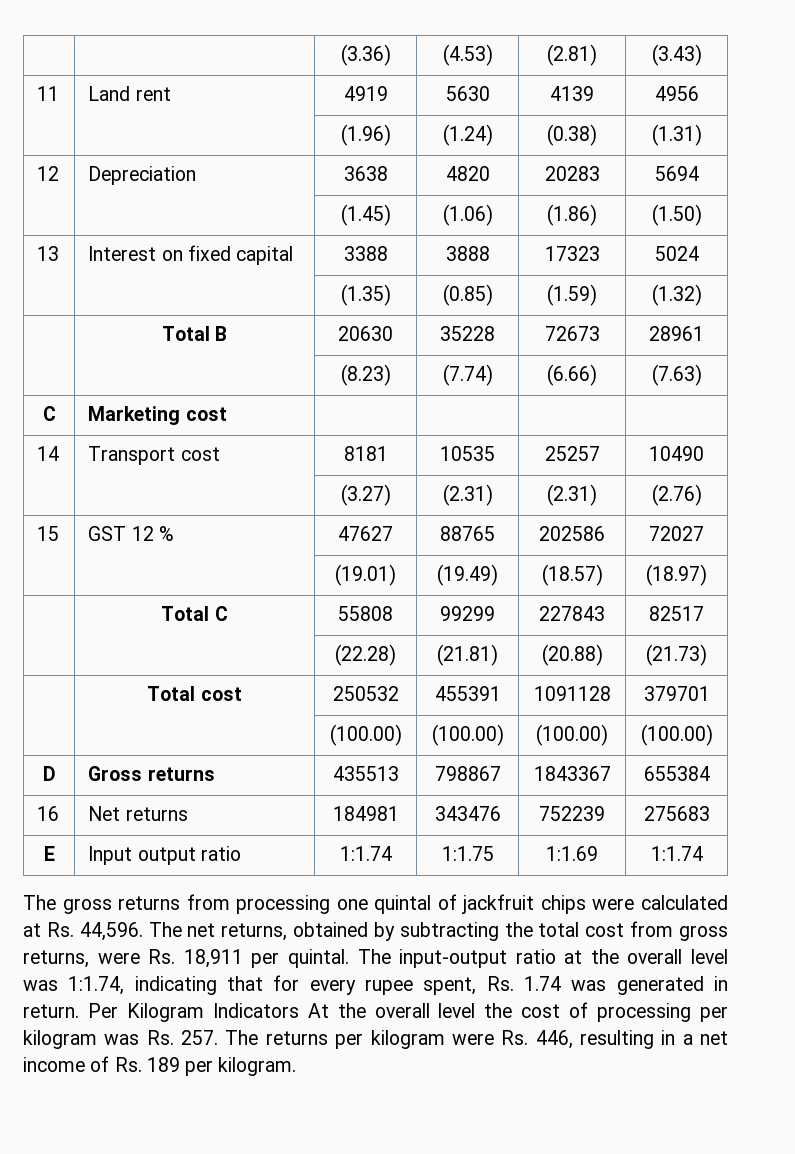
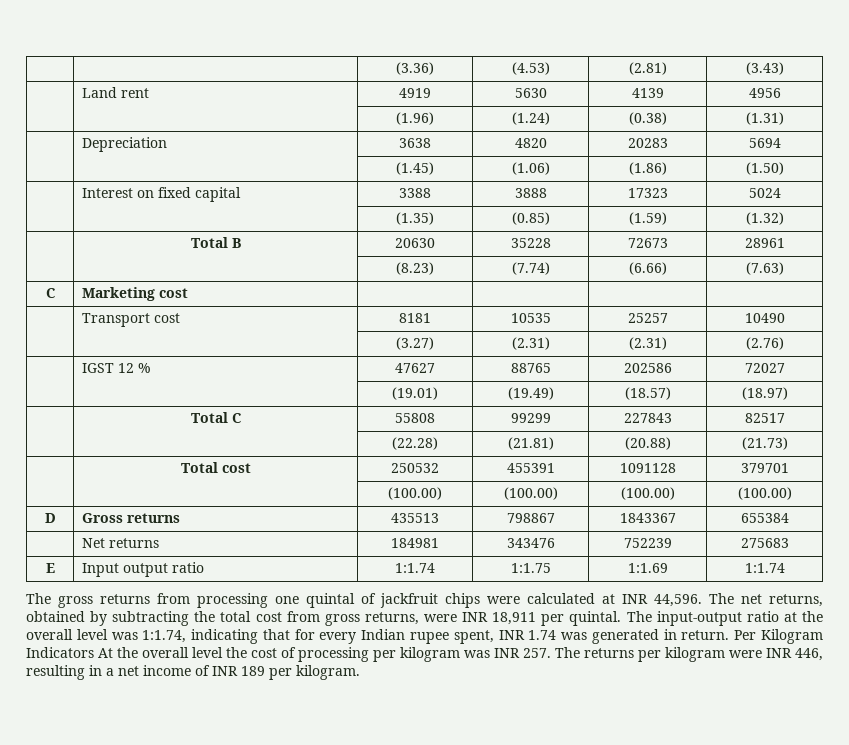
- 11 | Land rent | 4919 | 5630 | 4139 | 4956
+ | Land rent | 4919 | 5630 | 4139 | 4956
- 12 | Depreciation | 3638 | 4820 | 20283 | 5694
+ | Depreciation | 3638 | 4820 | 20283 | 5694
- 13 | Interest on fixed capital | 3388 | 3888 | 17323 | 5024
+ | Interest on fixed capital | 3388 | 3888 | 17323 | 5024
- 14 | Transport cost | 8181 | 10535 | 25257 | 10490
+ | Transport cost | 8181 | 10535 | 25257 | 10490
- 15 | GST 12 % | 47627 | 88765 | 202586 | 72027
+ | IGST 12 % | 47627 | 88765 | 202586 | 72027
- 16 | Net returns | 184981 | 343476 | 752239 | 275683
+ | Net returns | 184981 | 343476 | 752239 | 275683
- The gross returns from processing one quintal of jackfruit chips were calculated at Rs. 44,596.
+ The gross returns from processing one quintal of jackfruit chips were calculated at INR 44,596.
- The net returns, obtained by subtracting the total cost from gross returns, were Rs. 18,911 per quintal.
+ The net returns, obtained by subtracting the total cost from gross returns, were INR 18,911 per quintal.
- The input-output ratio at the overall level was 1:1.74, indicating that for every rupee spent, Rs. 1.74 was generated in return.
+ The input-output ratio at the overall level was 1:1.74, indicating that for every Indian rupee spent, INR 1.74 was generated in return.
- Per Kilogram Indicators At the overall level the cost of processing per kilogram was Rs. 257. The returns per kilogram were Rs. 446, resulting in a net income of Rs. 189 per kilogram.
+ Per Kilogram Indicators At the overall level the cost of processing per kilogram was INR 257. The returns per kilogram were INR 446, resulting in a net income of INR 189 per kilogram.

